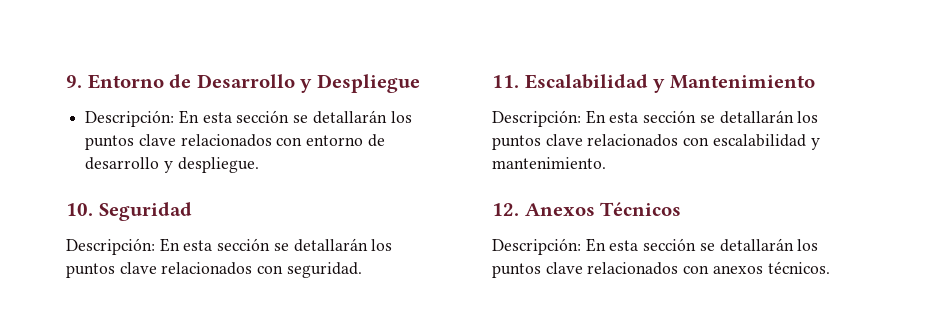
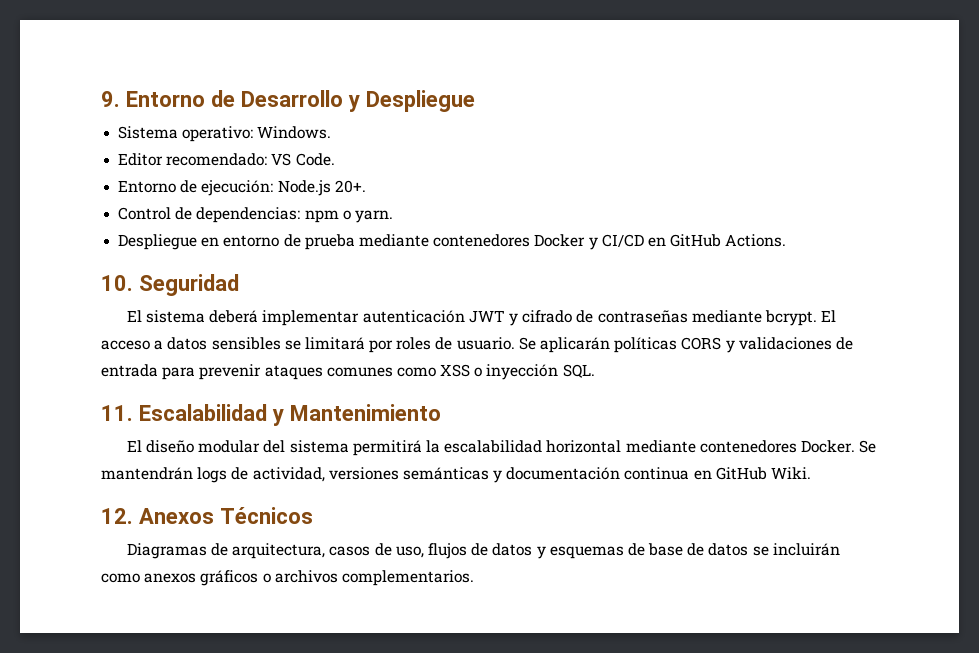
- Descripción: En esta sección se detallarán los puntos clave relacionados con entorno de desarrollo y despliegue.
+ Sistema operativo: Windows.
+ Editor recomendado: VS Code.
+ Entorno de ejecución: Node.js 20+.
+ Control de dependencias: npm o yarn.
+ Despliegue en entorno de prueba mediante contenedores Docker y CI/CD en GitHub Actions.
  10. Seguridad
- Descripción: En esta sección se detallarán los puntos clave relacionados con seguridad.
+ El sistema deberá implementar autenticación JWT y cifrado de contraseñas mediante bcrypt. El acceso a datos sensibles se limitará por roles de usuario. Se aplicarán políticas CORS y validaciones de entrada para prevenir ataques comunes como XSS o inyección SQL.
  11. Escalabilidad y Mantenimiento
- Descripción: En esta sección se detallarán los puntos clave relacionados con escalabilidad y mantenimiento.
+ El diseño modular del sistema permitirá la escalabilidad horizontal mediante contenedores Docker. Se mantendrán logs de actividad, versiones semánticas y documentación continua en GitHub Wiki.
  12. Anexos Técnicos
- Descripción: En esta sección se detallarán los puntos clave relacionados con anexos técnicos.
+ Diagramas de arquitectura, casos de uso, flujos de datos y esquemas de base de datos se incluirán como anexos gráficos o archivos complementarios.

